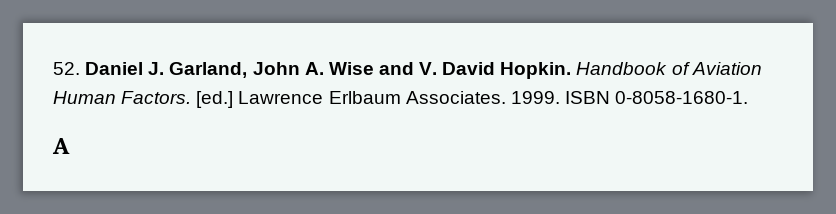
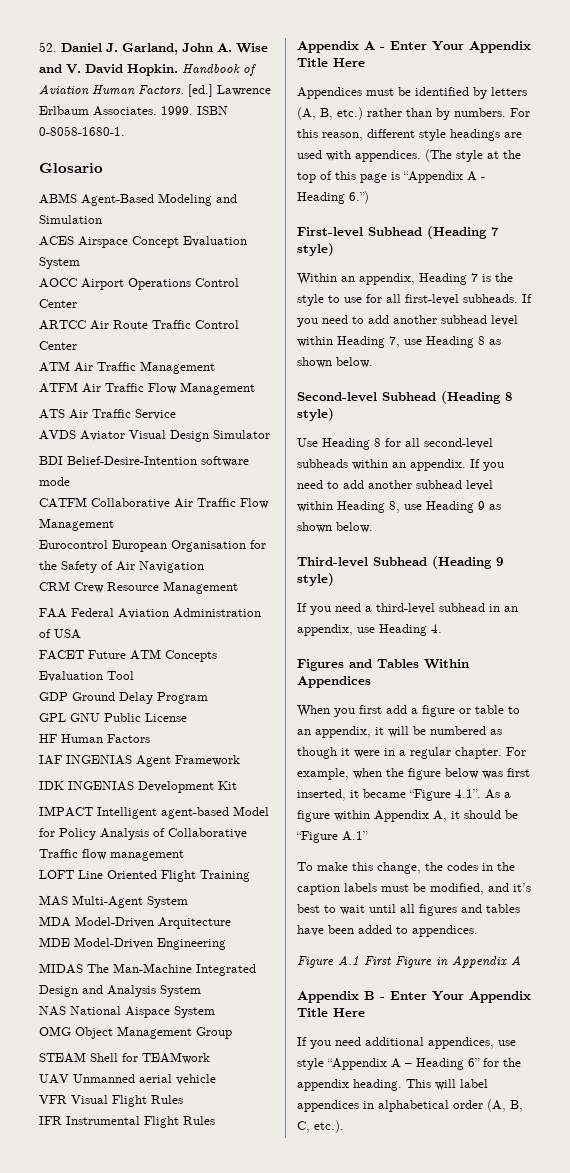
- A
+ Glosario
+ ABMS Agent-Based Modeling and Simulation
+ ACES Airspace Concept Evaluation System
+ AOCC Airport Operations Control Center
+ ARTCC Air Route Traffic Control Center
+ ATM Air Traffic Management
+ ATFM Air Traffic Flow Management
+ ATS Air Traffic Service
+ AVDS Aviator Visual Design Simulator
+ BDI Belief-Desire-Intention software mode
+ CATFM Collaborative Air Traffic Flow Management
+ Eurocontrol European Organisation for the Safety of Air Navigation
+ CRM Crew Resource Management
+ FAA Federal Aviation Administration of USA
+ FACET Future ATM Concepts Evaluation Tool
+ GDP Ground Delay Program
+ GPL GNU Public License
+ HF Human Factors
+ IAF INGENIAS Agent Framework
+ IDK INGENIAS Development Kit
+ IMPACT Intelligent agent-based Model for Policy Analysis of Collaborative Traffic flow management
+ LOFT Line Oriented Flight Training
+ MAS Multi-Agent System
+ MDA Model-Driven Arquitecture
+ MDE Model-Driven Engineering
+ MIDAS The Man-Machine Integrated Design and Analysis System
+ NAS National Aispace System
+ OMG Object Management Group
+ STEAM Shell for TEAMwork
+ UAV Unmanned aerial vehicle
+ VFR Visual Flight Rules
+ IFR Instrumental Flight Rules
+ Appendix A - Enter Your Appendix Title Here
+ Appendices must be identified by letters (A, B, etc.) rather than by numbers. For this reason, different style headings are used with appendices. (The style at the top of this page is “Appendix A - Heading 6.”)
+ First-level Subhead (Heading 7 style)
+ Within an appendix, Heading 7 is the style to use for all first-level subheads. If you need to add another subhead level within Heading 7, use Heading 8 as shown below.
+ Second-level Subhead (Heading 8 style)
+ Use Heading 8 for all second-level subheads within an appendix. If you need to add another subhead level within Heading 8, use Heading 9 as shown below.
+ Third-level Subhead (Heading 9 style)
+ If you need a third-level subhead in an appendix, use Heading 4.
+ Figures and Tables Within Appendices
+ When you first add a figure or table to an appendix, it will be numbered as though it were in a regular chapter. For example, when the figure below was first inserted, it became “Figure 4.1”. As a figure within Appendix A, it should be “Figure A.1”
+ To make this change, the codes in the caption labels must be modified, and it’s best to wait until all figures and tables have been added to appendices.
+ Figure A.1 First Figure in Appendix A
+ Appendix B - Enter Your Appendix Title Here
+ If you need additional appendices, use style “Appendix A – Heading 6” for the appendix heading. This will label appendices in alphabetical order (A, B, C, etc.).

